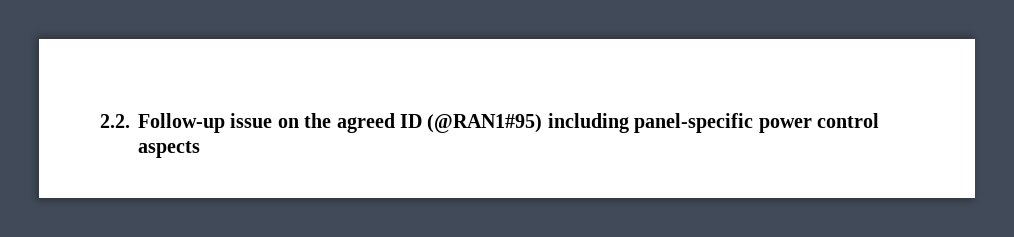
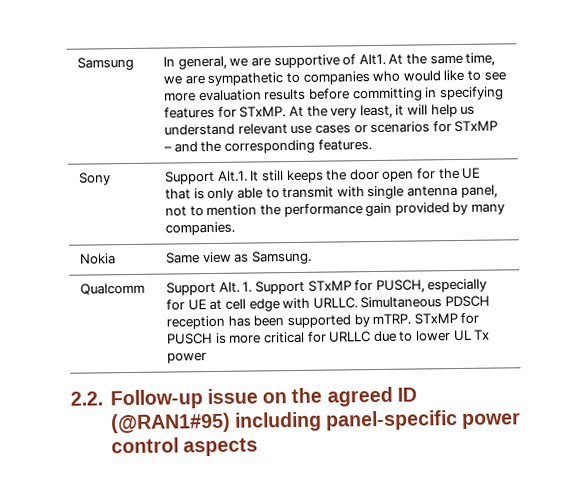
+ Samsung | In general, we are supportive of Alt1. At the same time, we are sympathetic to companies who would like to see more evaluation results before committing in specifying features for STxMP. At the very least, it will help us understand relevant use cases or scenarios for STxMP – and the corresponding features.
+ Sony | Support Alt.1. It still keeps the door open for the UE that is only able to transmit with single antenna panel, not to mention the performance gain provided by many companies.
+ Nokia | Same view as Samsung.
+ Qualcomm | Support Alt. 1. Support STxMP for PUSCH, especially for UE at cell edge with URLLC. Simultaneous PDSCH reception has been supported by mTRP. STxMP for PUSCH is more critical for URLLC due to lower UL Tx power

